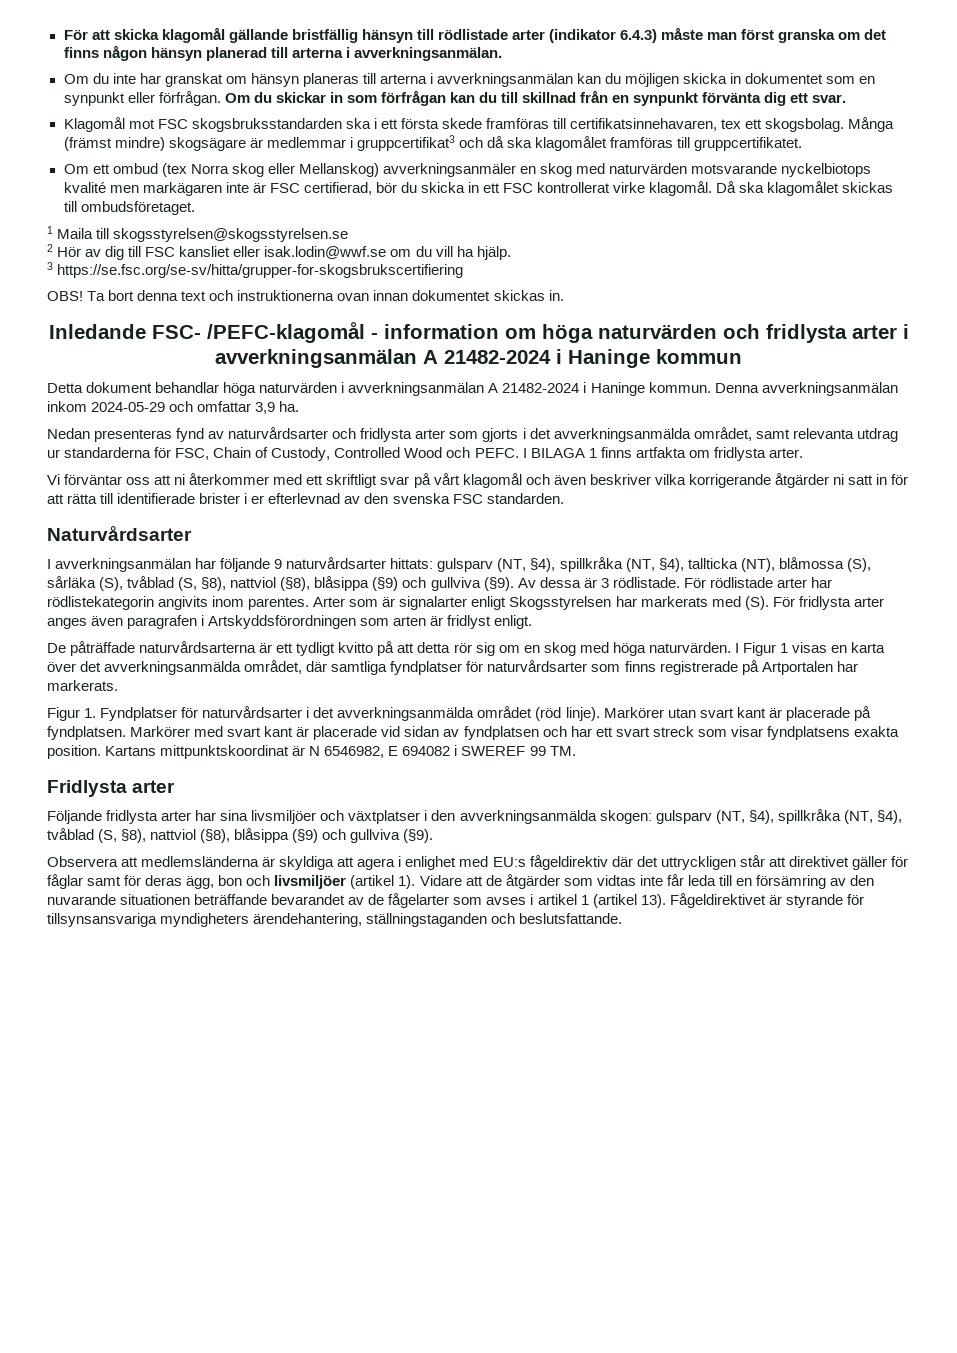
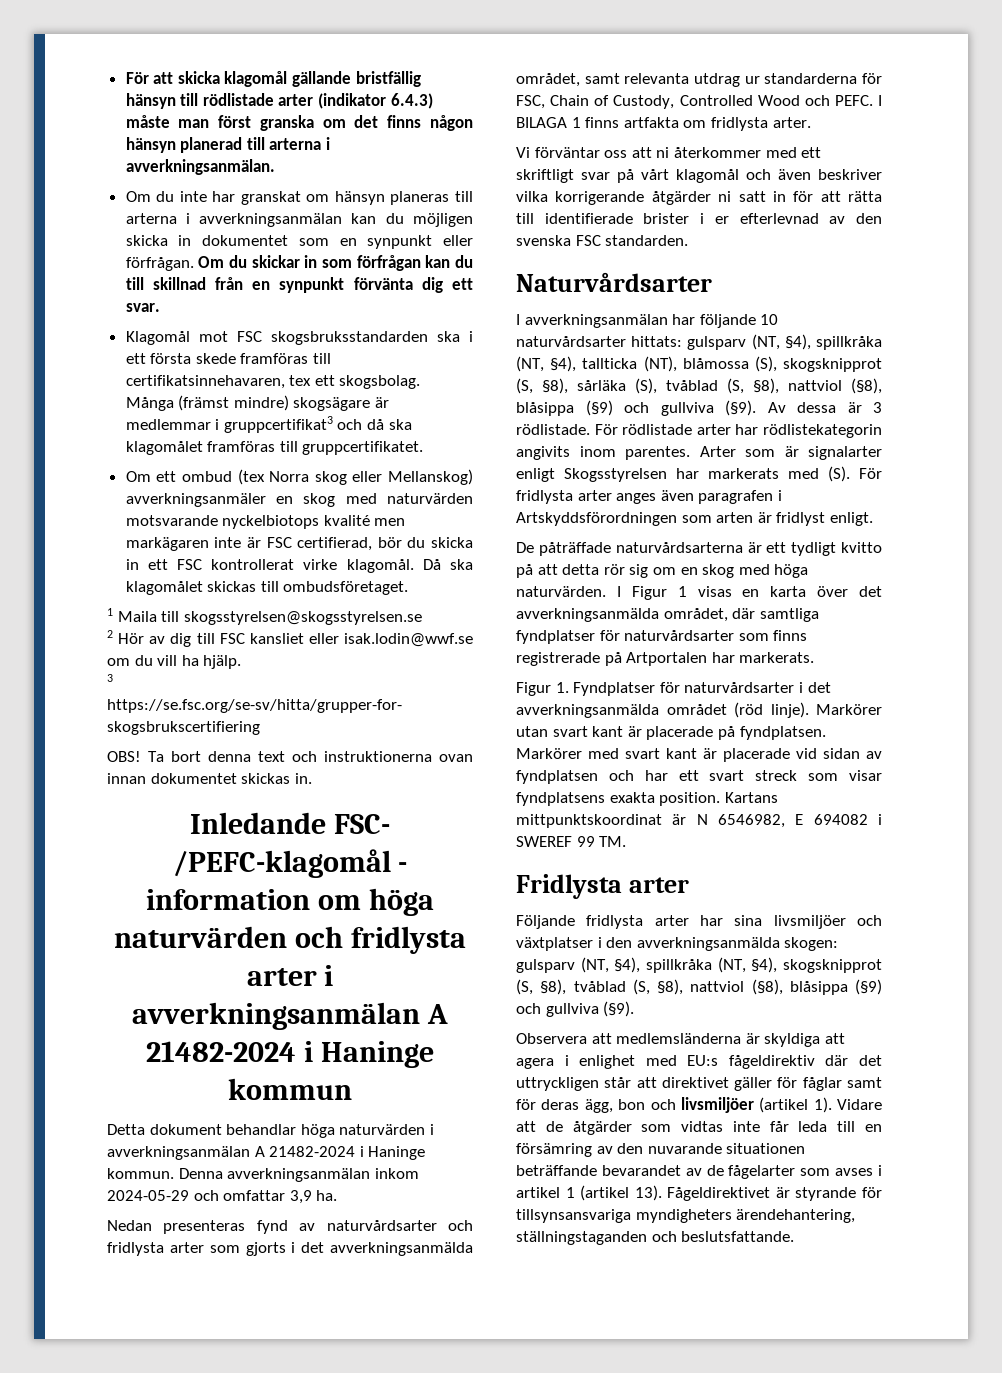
- I avverkningsanmälan har följande 9 naturvårdsarter hittats: gulsparv (NT, §4), spillkråka (NT, §4), tallticka (NT), blåmossa (S), sårläka (S), tvåblad (S, §8), nattviol (§8), blåsippa (§9) och gullviva (§9).
+ I avverkningsanmälan har följande 10 naturvårdsarter hittats: gulsparv (NT, §4), spillkråka (NT, §4), tallticka (NT), blåmossa (S), skogsknipprot (S, §8), sårläka (S), tvåblad (S, §8), nattviol (§8), blåsippa (§9) och gullviva (§9).
- Följande fridlysta arter har sina livsmiljöer och växtplatser i den avverkningsanmälda skogen: gulsparv (NT, §4), spillkråka (NT, §4), tvåblad (S, §8), nattviol (§8), blåsippa (§9) och gullviva (§9).
+ Följande fridlysta arter har sina livsmiljöer och växtplatser i den avverkningsanmälda skogen: gulsparv (NT, §4), spillkråka (NT, §4), skogsknipprot (S, §8), tvåblad (S, §8), nattviol (§8), blåsippa (§9) och gullviva (§9).

